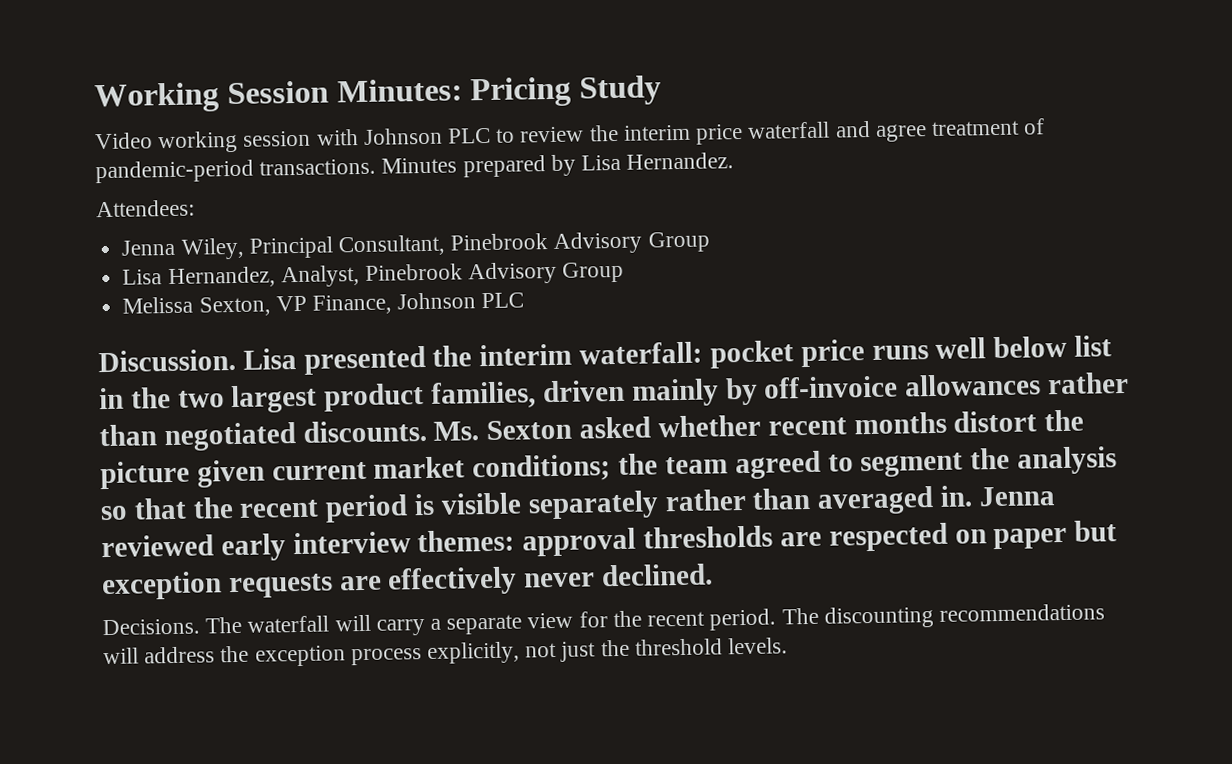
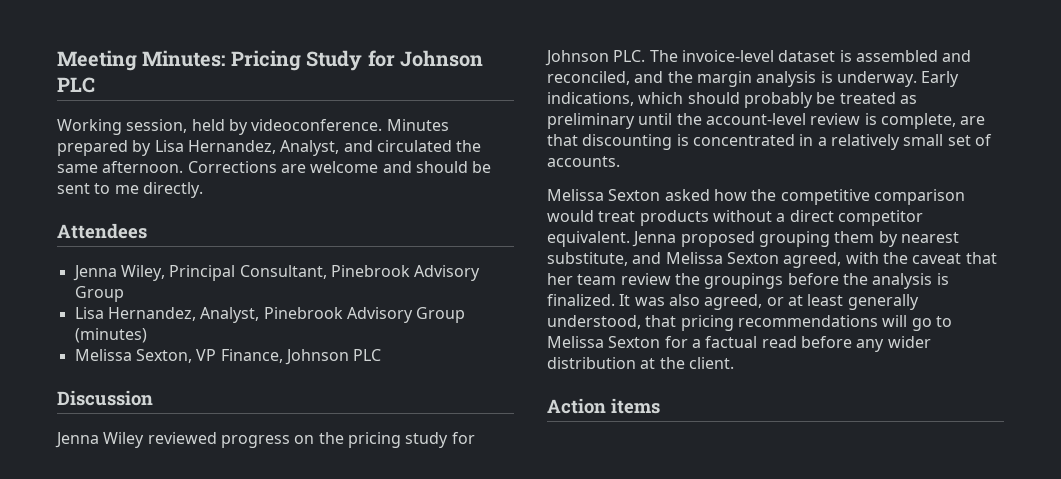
- Working Session Minutes: Pricing Study
- Video working session with Johnson PLC to review the interim price waterfall and agree treatment of pandemic-period transactions. Minutes prepared by Lisa Hernandez.
- Attendees:
+ Meeting Minutes: Pricing Study for Johnson PLC
+ Working session, held by videoconference. Minutes prepared by Lisa Hernandez, Analyst, and circulated the same afternoon. Corrections are welcome and should be sent to me directly.
+ Attendees
- Lisa Hernandez, Analyst, Pinebrook Advisory Group
+ Lisa Hernandez, Analyst, Pinebrook Advisory Group (minutes)
- Discussion. Lisa presented the interim waterfall: pocket price runs well below list in the two largest product families, driven mainly by off-invoice allowances rather than negotiated discounts. Ms. Sexton asked whether recent months distort the picture given current market conditions; the team agreed to segment the analysis so that the recent period is visible separately rather than averaged in. Jenna reviewed early interview themes: approval thresholds are respected on paper but exception requests are effectively never declined.
- Decisions. The waterfall will carry a separate view for the recent period. The discounting recommendations will address the exception process explicitly, not just the threshold levels.
+ Discussion
+ Jenna Wiley reviewed progress on the pricing study for Johnson PLC. The invoice-level dataset is assembled and reconciled, and the margin analysis is underway. Early indications, which should probably be treated as preliminary until the account-level review is complete, are that discounting is concentrated in a relatively small set of accounts.
+ Melissa Sexton asked how the competitive comparison would treat products without a direct competitor equivalent. Jenna proposed grouping them by nearest substitute, and Melissa Sexton agreed, with the caveat that her team review the groupings before the analysis is finalized. It was also agreed, or at least generally understood, that pricing recommendations will go to Melissa Sexton for a factual read before any wider distribution at the client.
+ Action items

